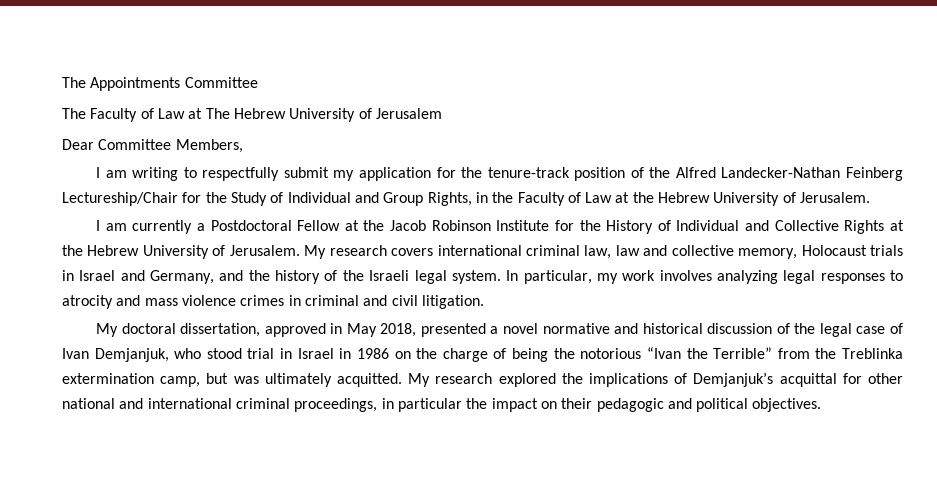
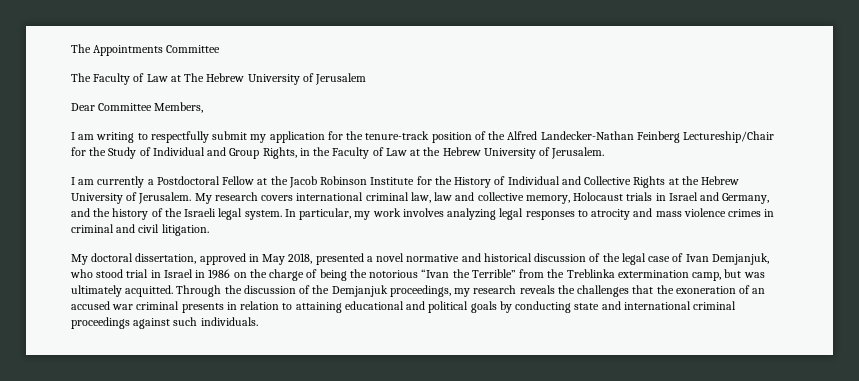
- My research explored the implications of Demjanjuk’s acquittal for other national and international criminal proceedings, in particular the impact on their pedagogic and political objectives.
+ Through the discussion of the Demjanjuk proceedings, my research reveals the challenges that the exoneration of an accused war criminal presents in relation to attaining educational and political goals by conducting state and international criminal proceedings against such individuals.

